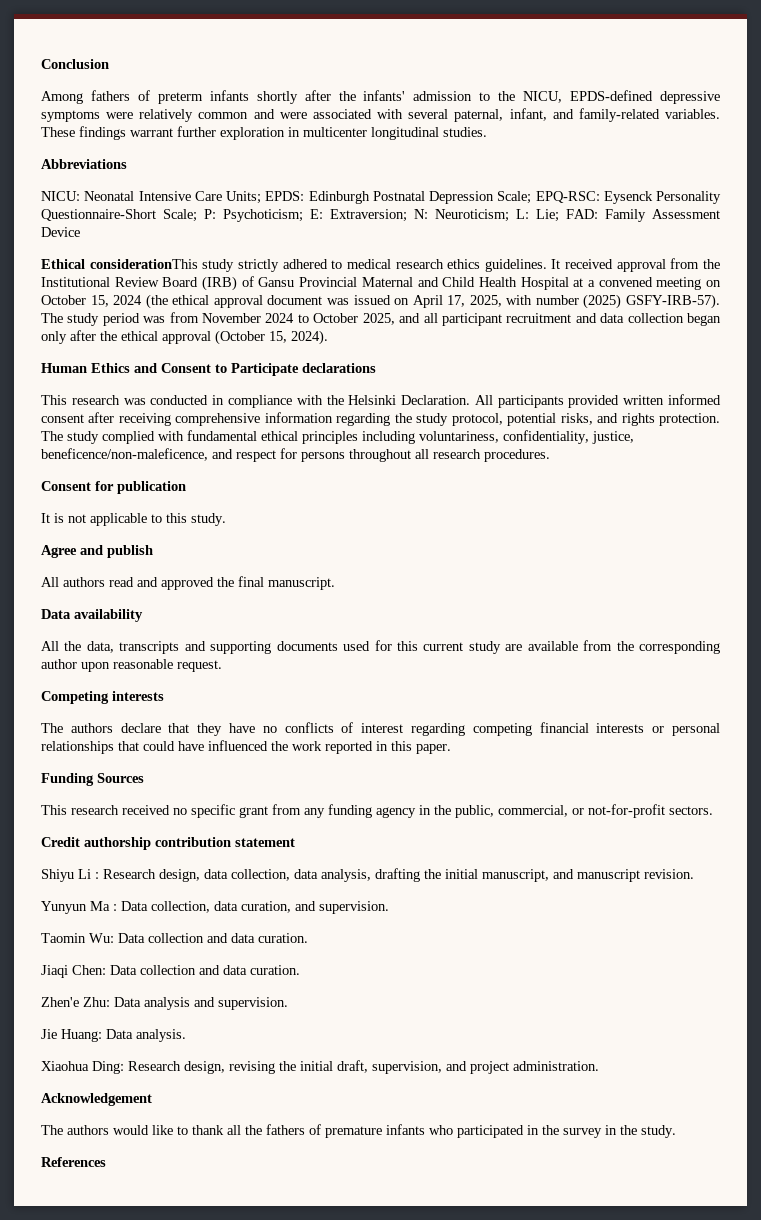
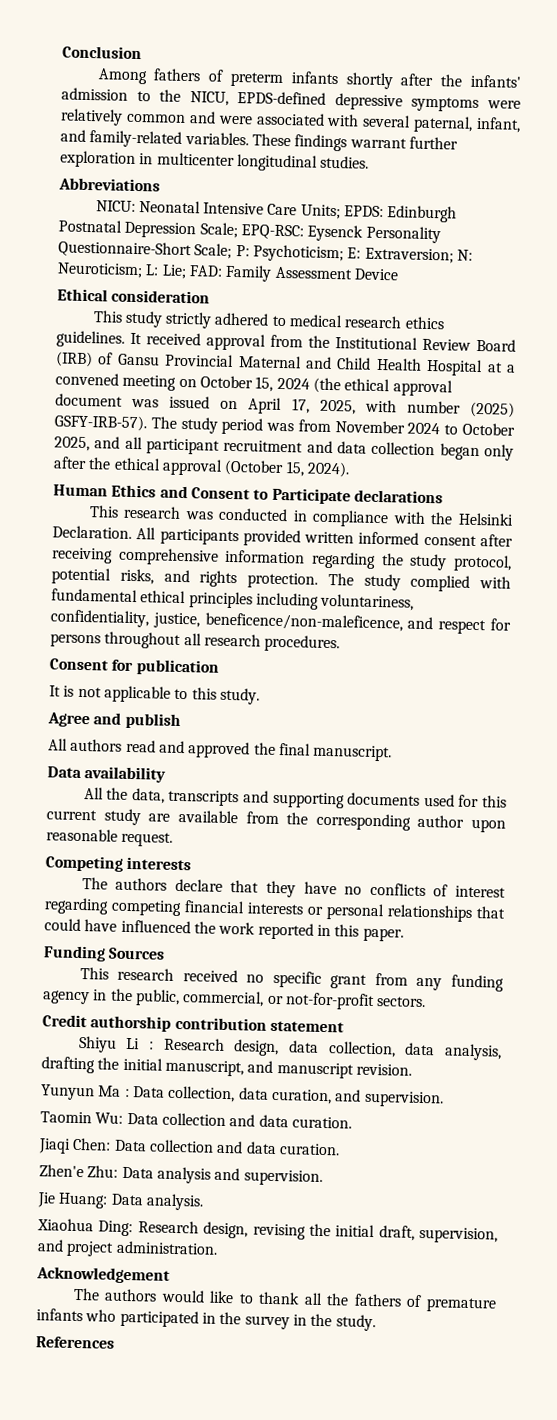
- Ethical considerationThis study strictly adhered to medical research ethics guidelines.
+ Ethical consideration
+ This study strictly adhered to medical research ethics guidelines.

